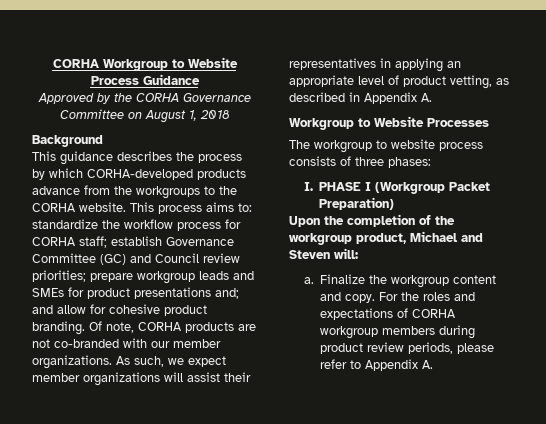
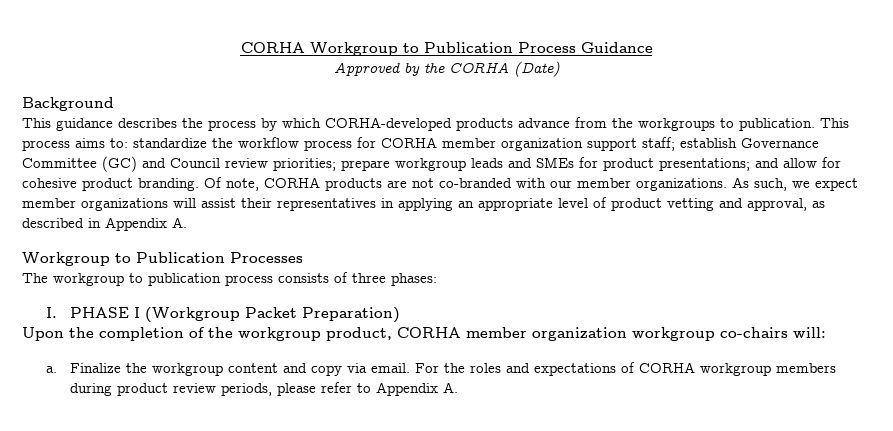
- CORHA Workgroup to Website Process Guidance
+ CORHA Workgroup to Publication Process Guidance
- Approved by the CORHA Governance Committee on August 1, 2018
+ Approved by the CORHA (Date)
- This guidance describes the process by which CORHA-developed products advance from the workgroups to the CORHA website.
+ This guidance describes the process by which CORHA-developed products advance from the workgroups to publication.
- This process aims to: standardize the workflow process for CORHA staff; establish Governance Committee (GC) and Council review priorities; prepare workgroup leads and SMEs for product presentations and; and allow for cohesive product branding.
+ This process aims to: standardize the workflow process for CORHA member organization support staff; establish Governance Committee (GC) and Council review priorities; prepare workgroup leads and SMEs for product presentations; and allow for cohesive product branding.
- As such, we expect member organizations will assist their representatives in applying an appropriate level of product vetting, as described in Appendix A.
+ As such, we expect member organizations will assist their representatives in applying an appropriate level of product vetting and approval, as described in Appendix A.
- Workgroup to Website Processes
+ Workgroup to Publication Processes
- The workgroup to website process consists of three phases:
+ The workgroup to publication process consists of three phases:
- Upon the completion of the workgroup product, Michael and Steven will:
+ Upon the completion of the workgroup product, CORHA member organization workgroup co-chairs will:
- Finalize the workgroup content and copy.
+ Finalize the workgroup content and copy via email.

